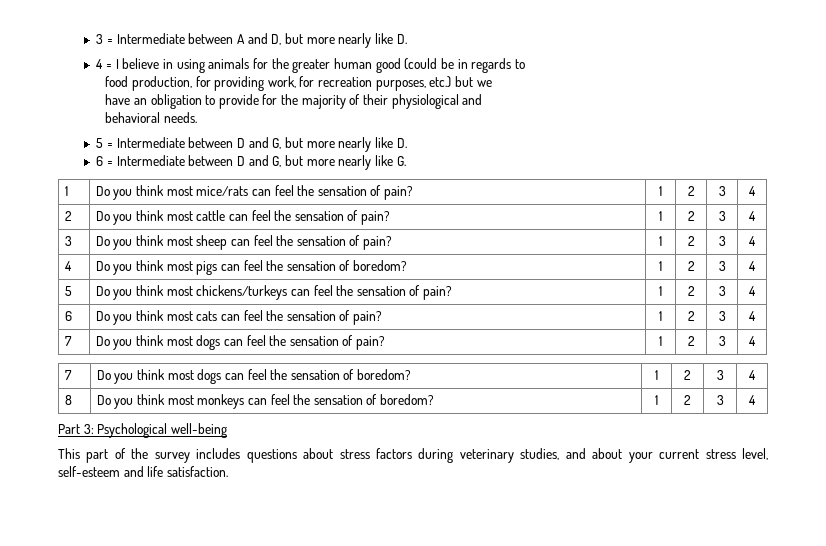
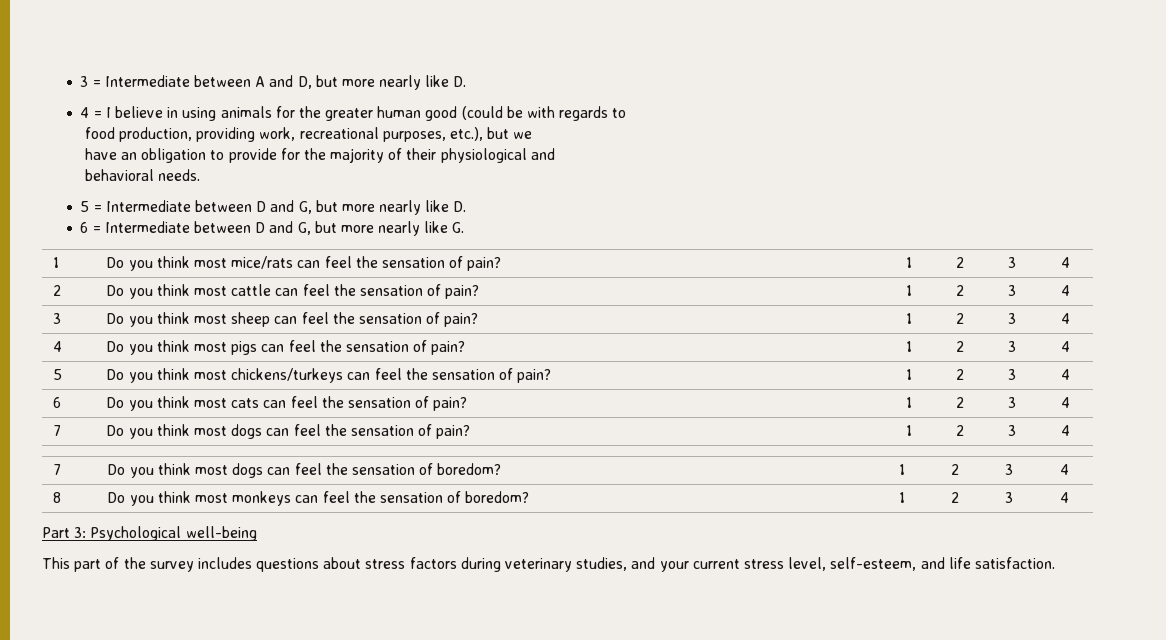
- 4 = I believe in using animals for the greater human good (could be in regards to
+ 4 = I believe in using animals for the greater human good (could be with regards to
- food production, for providing work, for recreation purposes, etc.) but we
+ food production, providing work, recreational purposes, etc.), but we
- 4 | Do you think most pigs can feel the sensation of boredom? | 1 | 2 | 3 | 4
+ 4 | Do you think most pigs can feel the sensation of pain? | 1 | 2 | 3 | 4
- This part of the survey includes questions about stress factors during veterinary studies, and about your current stress level, self-esteem and life satisfaction.
+ This part of the survey includes questions about stress factors during veterinary studies, and your current stress level, self-esteem, and life satisfaction.

